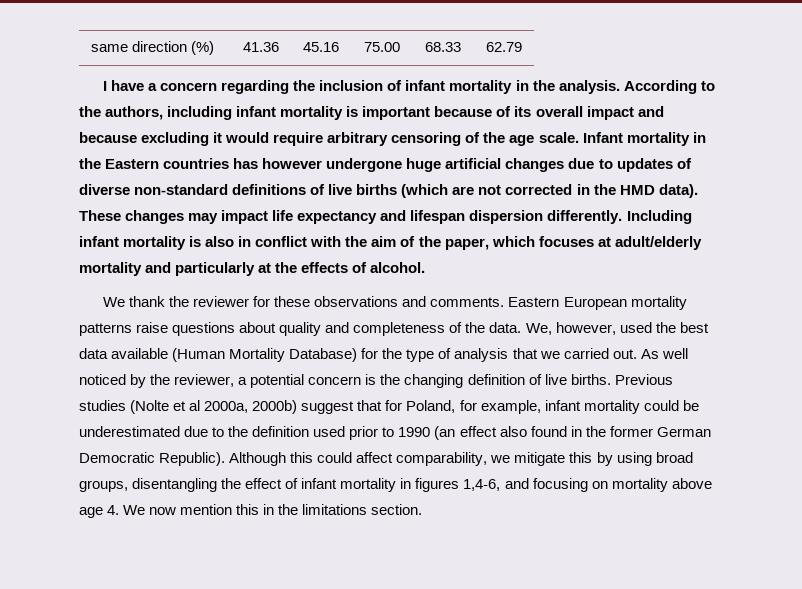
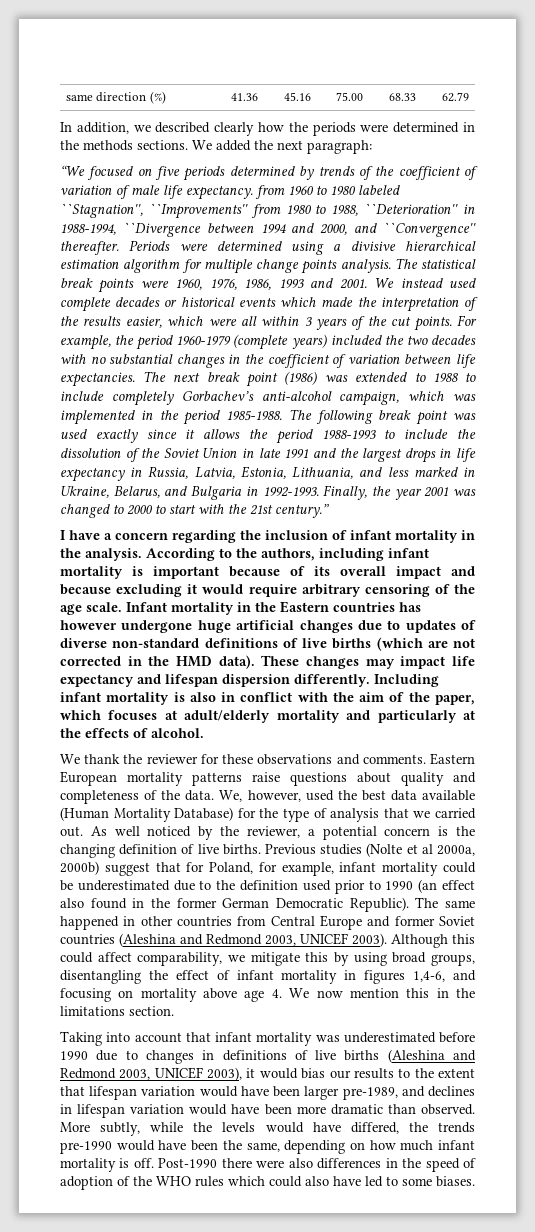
+ In addition, we described clearly how the periods were determined in the methods sections. We added the next paragraph:
+ “We focused on five periods determined by trends of the coefficient of variation of male life expectancy. from 1960 to 1980 labeled ``Stagnation'', ``Improvements'' from 1980 to 1988, ``Deterioration'' in 1988-1994, ``Divergence between 1994 and 2000, and ``Convergence'' thereafter. Periods were determined using a divisive hierarchical estimation algorithm for multiple change points analysis. The statistical break points were 1960, 1976, 1986, 1993 and 2001. We instead used complete decades or historical events which made the interpretation of the results easier, which were all within 3 years of the cut points. For example, the period 1960-1979 (complete years) included the two decades with no substantial changes in the coefficient of variation between life expectancies. The next break point (1986) was extended to 1988 to include completely Gorbachev’s anti-alcohol campaign, which was implemented in the period 1985-1988. The following break point was used exactly since it allows the period 1988-1993 to include the dissolution of the Soviet Union in late 1991 and the largest drops in life expectancy in Russia, Latvia, Estonia, Lithuania, and less marked in Ukraine, Belarus, and Bulgaria in 1992-1993. Finally, the year 2001 was changed to 2000 to start with the 21st century.”
+ The same happened in other countries from Central Europe and former Soviet countries (Aleshina and Redmond 2003, UNICEF 2003).
+ Taking into account that infant mortality was underestimated before 1990 due to changes in definitions of live births (Aleshina and Redmond 2003, UNICEF 2003), it would bias our results to the extent that lifespan variation would have been larger pre-1989, and declines in lifespan variation would have been more dramatic than observed. More subtly, while the levels would have differed, the trends pre-1990 would have been the same, depending on how much infant mortality is off. Post-1990 there were also differences in the speed of adoption of the WHO rules which could also have led to some biases.

